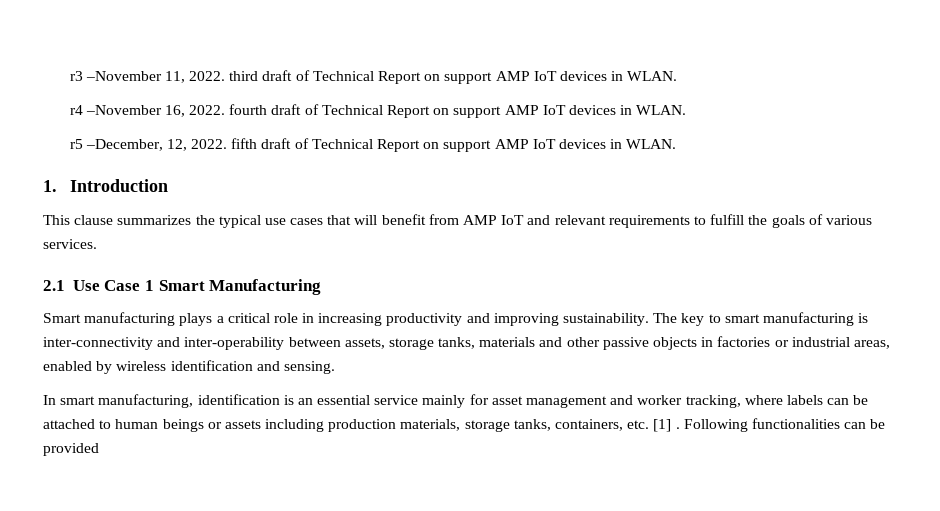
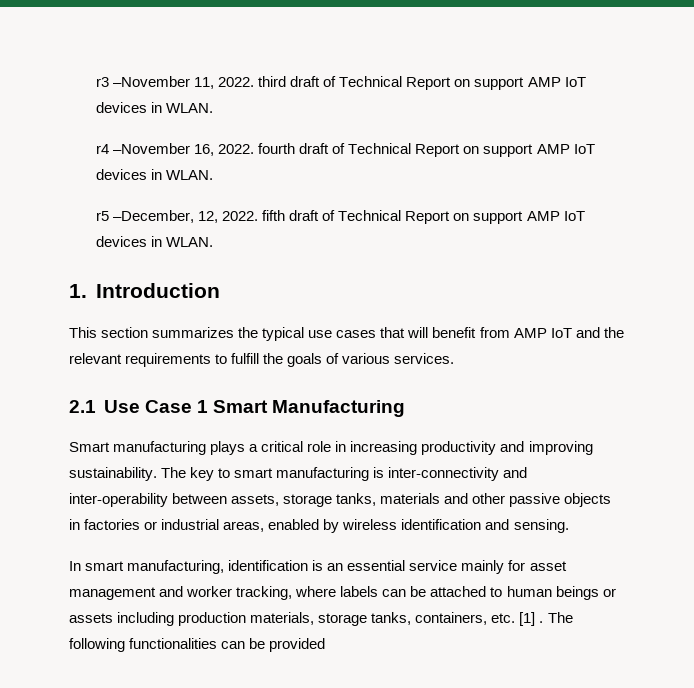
- This clause summarizes the typical use cases that will benefit from AMP IoT and relevant requirements to fulfill the goals of various services.
+ This section summarizes the typical use cases that will benefit from AMP IoT and the relevant requirements to fulfill the goals of various services.
- Following functionalities can be provided
+ The following functionalities can be provided

